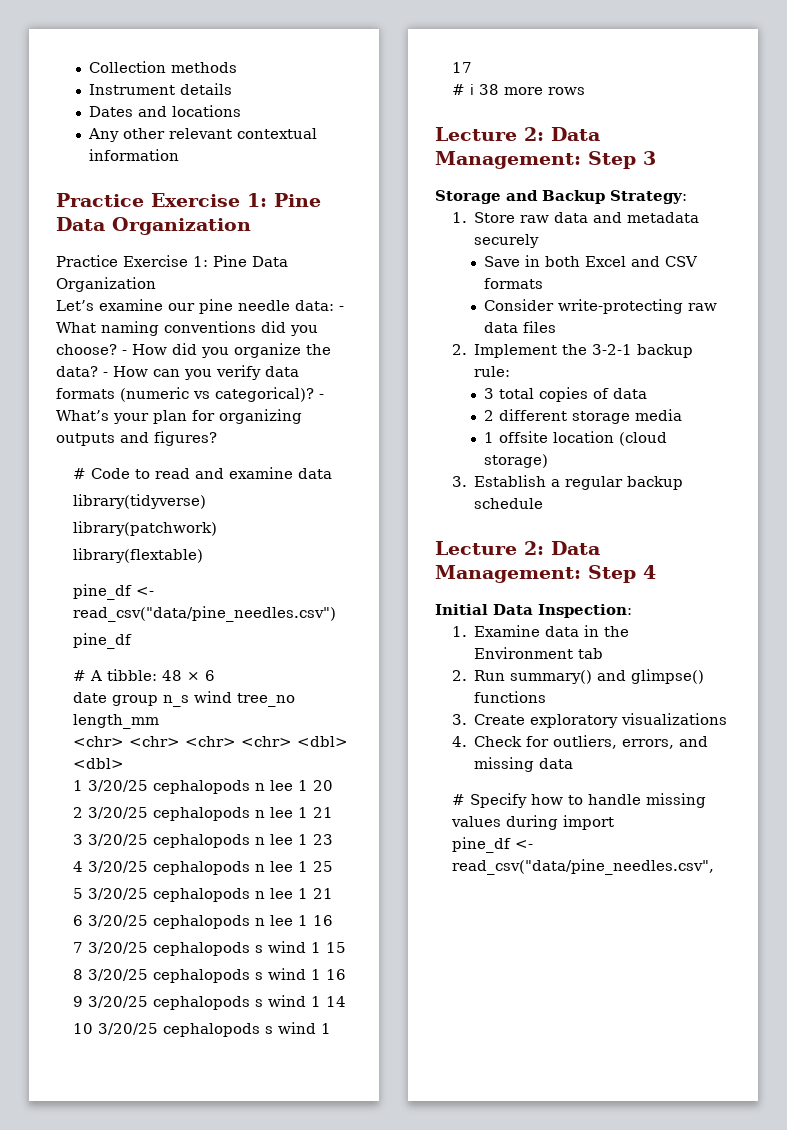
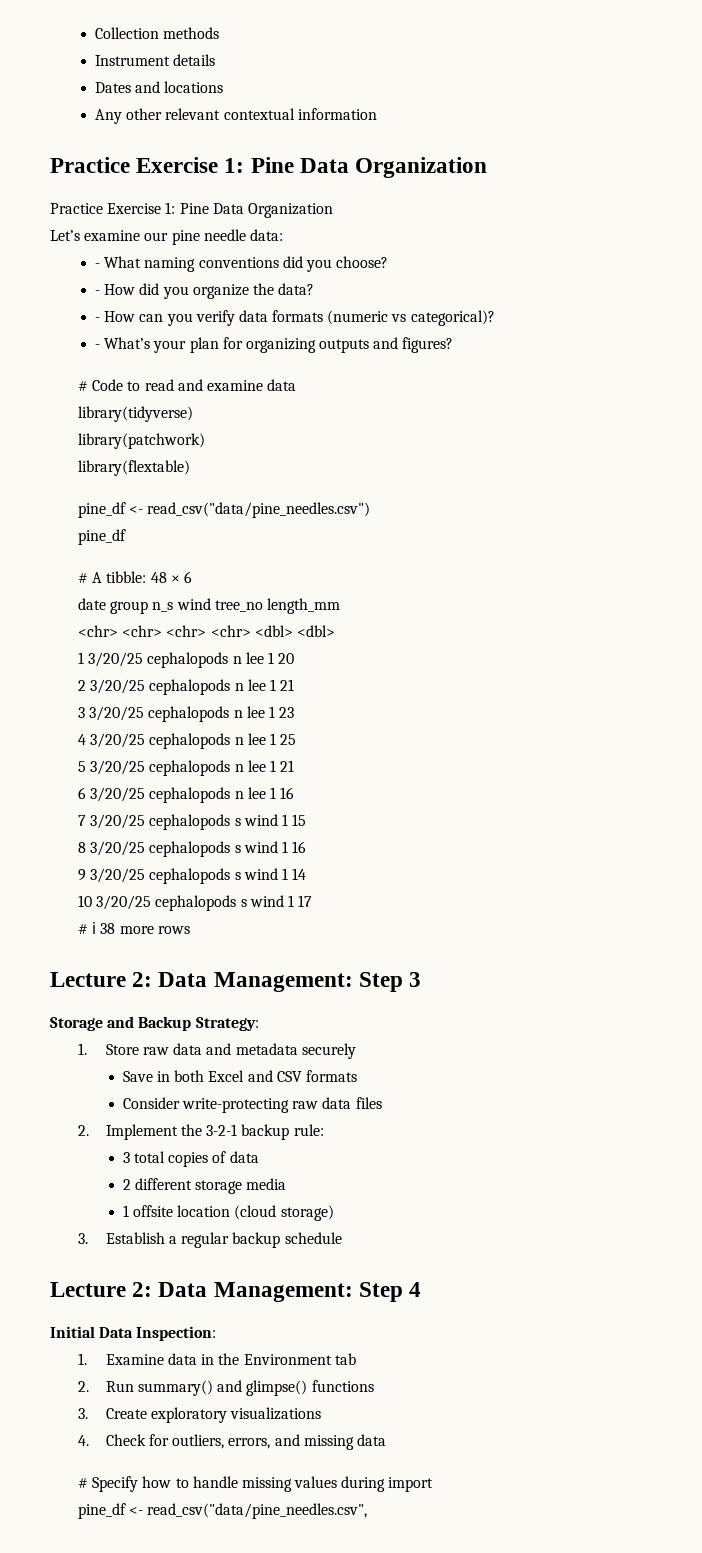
- Let’s examine our pine needle data: - What naming conventions did you choose? - How did you organize the data? - How can you verify data formats (numeric vs categorical)? - What’s your plan for organizing outputs and figures?
+ Let’s examine our pine needle data:
+ - What naming conventions did you choose?
+ - How did you organize the data?
+ - How can you verify data formats (numeric vs categorical)?
+ - What’s your plan for organizing outputs and figures?

